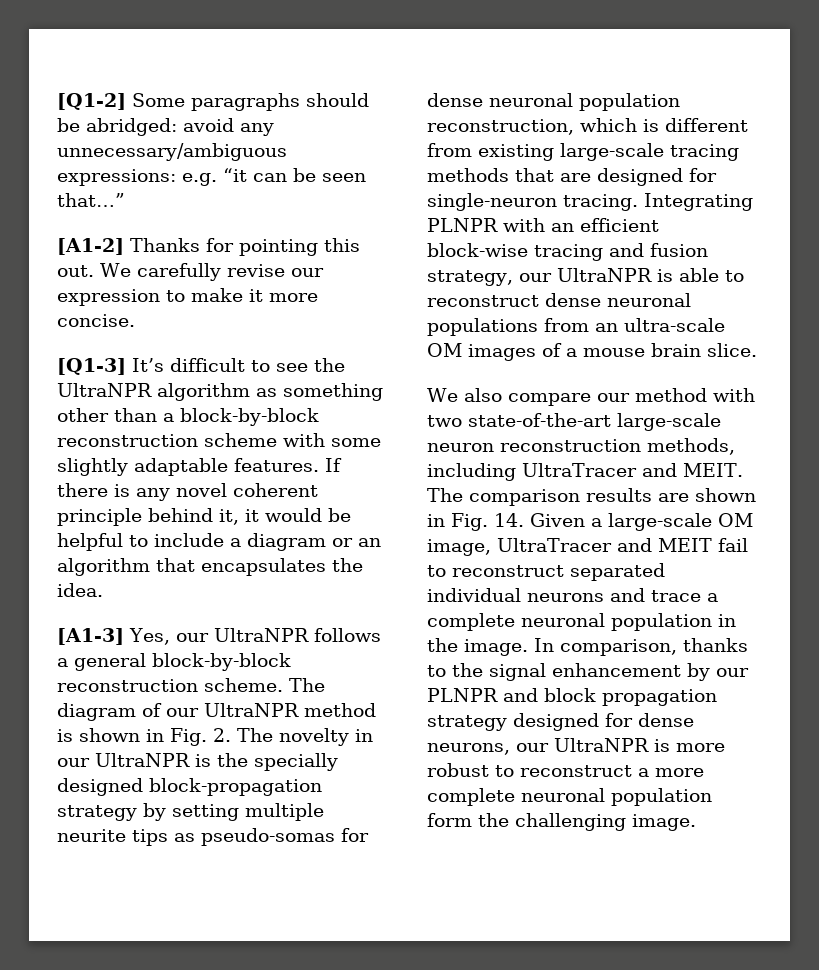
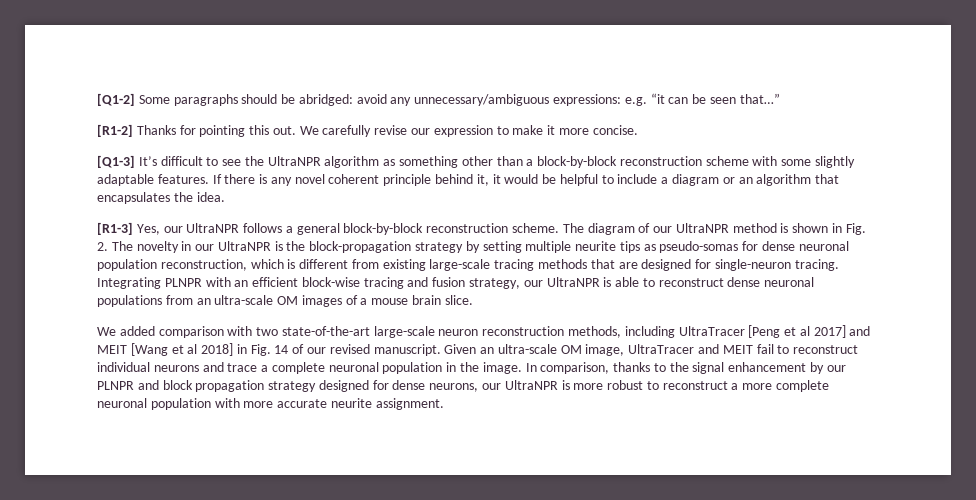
- [A1-2] Thanks for pointing this out.
+ [R1-2] Thanks for pointing this out.
- [A1-3] Yes, our UltraNPR follows a general block-by-block reconstruction scheme.
+ [R1-3] Yes, our UltraNPR follows a general block-by-block reconstruction scheme.
- The diagram of our UltraNPR method is shown in Fig. 2. The novelty in our UltraNPR is the specially designed block-propagation strategy by setting multiple neurite tips as pseudo-somas for dense neuronal population reconstruction, which is different from existing large-scale tracing methods that are designed for single-neuron tracing.
+ The diagram of our UltraNPR method is shown in Fig. 2. The novelty in our UltraNPR is the block-propagation strategy by setting multiple neurite tips as pseudo-somas for dense neuronal population reconstruction, which is different from existing large-scale tracing methods that are designed for single-neuron tracing.
- We also compare our method with two state-of-the-art large-scale neuron reconstruction methods, including UltraTracer and MEIT. The comparison results are shown in Fig. 14. Given a large-scale OM image, UltraTracer and MEIT fail to reconstruct separated individual neurons and trace a complete neuronal population in the image.
+ We added comparison with two state-of-the-art large-scale neuron reconstruction methods, including UltraTracer [Peng et al 2017] and MEIT [Wang et al 2018] in Fig. 14 of our revised manuscript. Given an ultra-scale OM image, UltraTracer and MEIT fail to reconstruct individual neurons and trace a complete neuronal population in the image.
- In comparison, thanks to the signal enhancement by our PLNPR and block propagation strategy designed for dense neurons, our UltraNPR is more robust to reconstruct a more complete neuronal population form the challenging image.
+ In comparison, thanks to the signal enhancement by our PLNPR and block propagation strategy designed for dense neurons, our UltraNPR is more robust to reconstruct a more complete neuronal population with more accurate neurite assignment.

